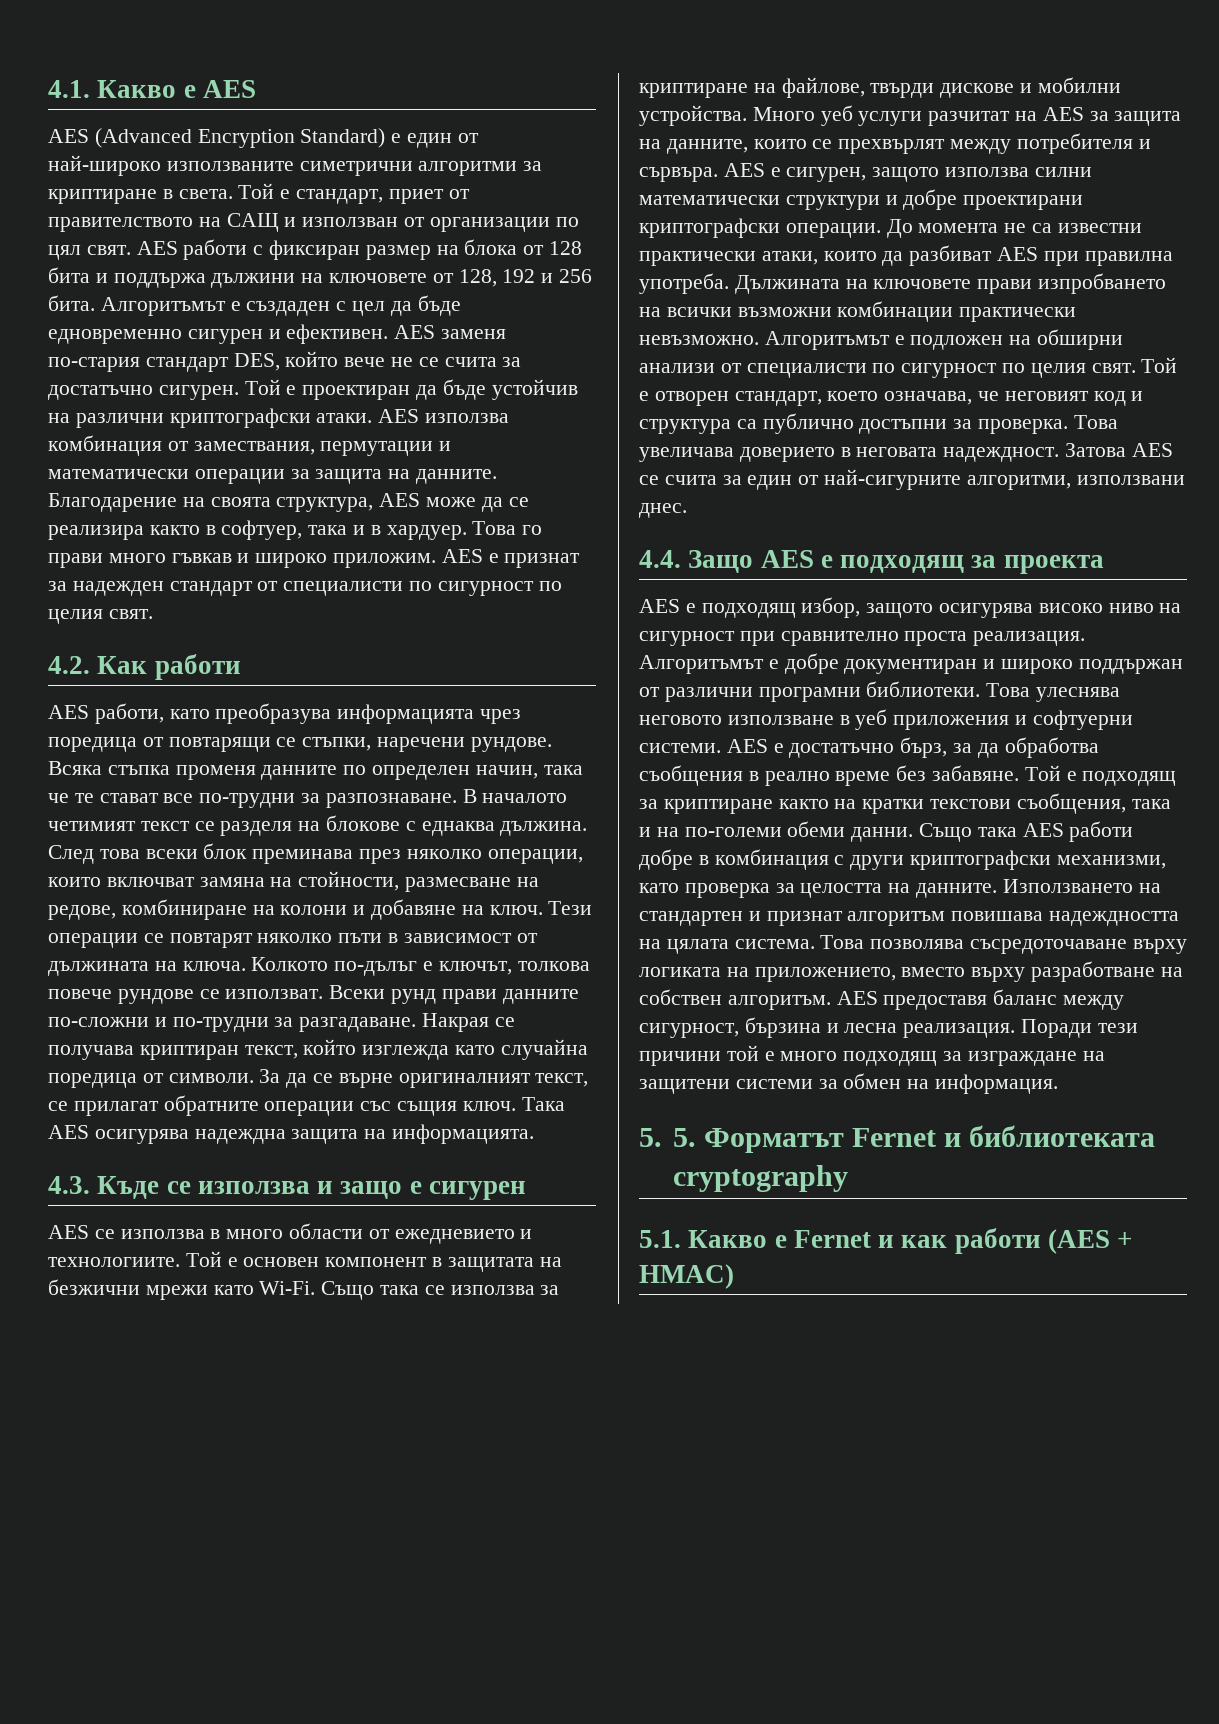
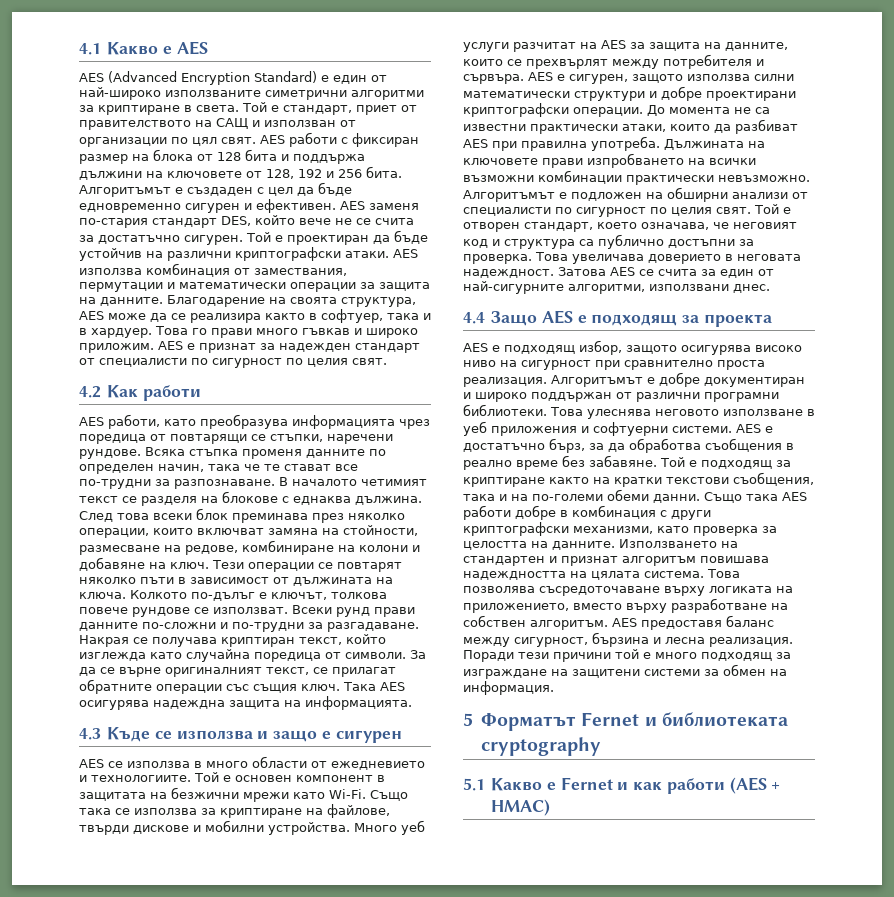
- 4.1. Какво е AES
+ 4.1 Какво е AES
- 4.2. Как работи
+ 4.2 Как работи
- 4.3. Къде се използва и защо е сигурен
+ 4.3 Къде се използва и защо е сигурен
- 4.4. Защо AES е подходящ за проекта
+ 4.4 Защо AES е подходящ за проекта
- 5. 5. Форматът Fernet и библиотеката cryptography
+ 5 Форматът Fernet и библиотеката cryptography
- 5.1. Какво е Fernet и как работи (AES + HMAC)
+ 5.1 Какво е Fernet и как работи (AES + HMAC)

